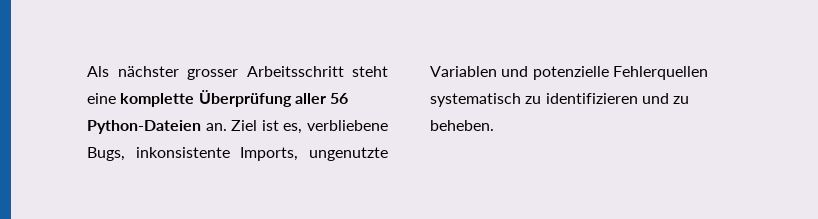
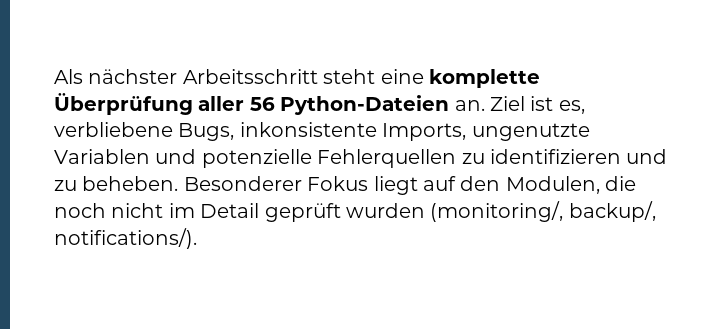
- Als nächster grosser Arbeitsschritt steht eine komplette Überprüfung aller 56 Python-Dateien an.
+ Als nächster Arbeitsschritt steht eine komplette Überprüfung aller 56 Python-Dateien an.
- Ziel ist es, verbliebene Bugs, inkonsistente Imports, ungenutzte Variablen und potenzielle Fehlerquellen systematisch zu identifizieren und zu beheben.
+ Ziel ist es, verbliebene Bugs, inkonsistente Imports, ungenutzte Variablen und potenzielle Fehlerquellen zu identifizieren und zu beheben.
+ Besonderer Fokus liegt auf den Modulen, die noch nicht im Detail geprüft wurden (monitoring/, backup/, notifications/).

